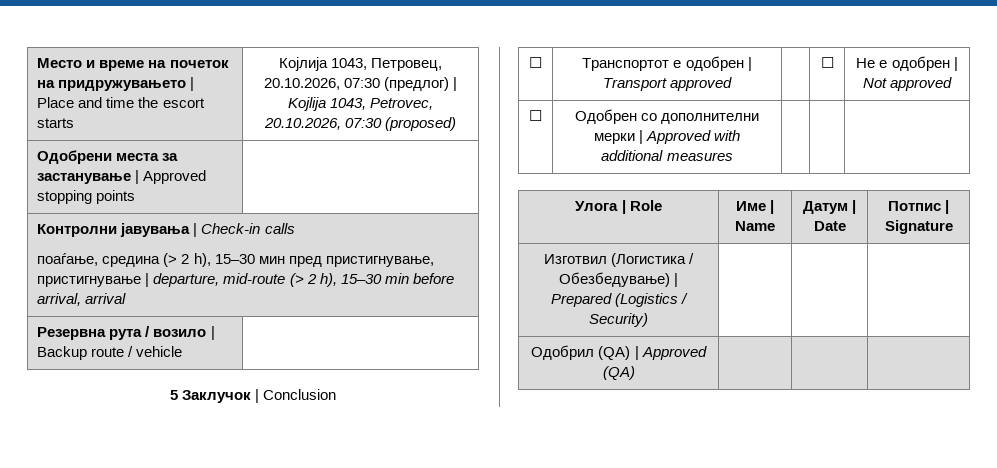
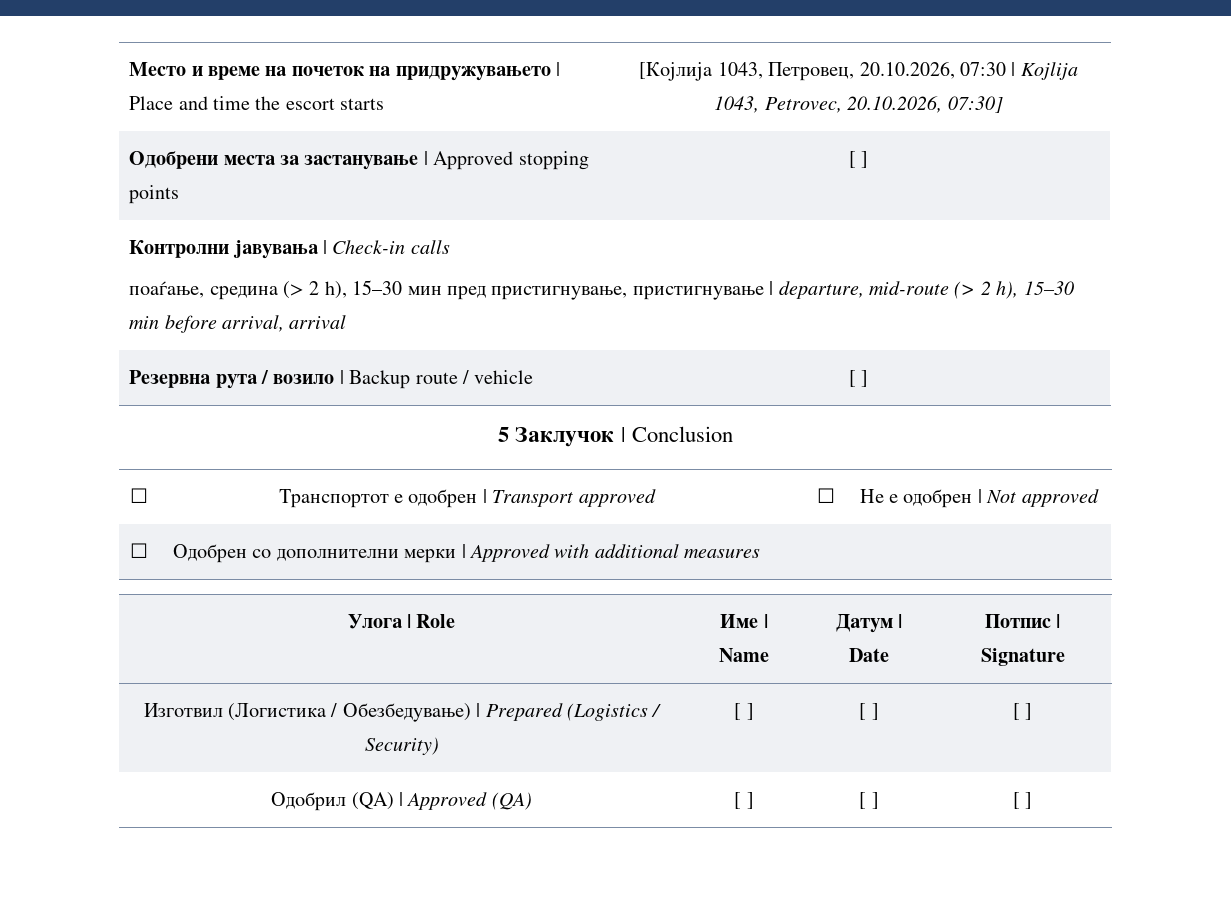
- Место и време на почеток на придружувањето | Place and time the escort starts | Којлија 1043, Петровец, 20.10.2026, 07:30 (предлог) | Kojlija 1043, Petrovec, 20.10.2026, 07:30 (proposed)
+ Место и време на почеток на придружувањето | Place and time the escort starts | [Којлија 1043, Петровец, 20.10.2026, 07:30 | Kojlija 1043, Petrovec, 20.10.2026, 07:30]
- Одобрени места за застанување | Approved stopping points |
+ Одобрени места за застанување | Approved stopping points | [ ]
- Резервна рута / возило | Backup route / vehicle |
+ Резервна рута / возило | Backup route / vehicle | [ ]
- Изготвил (Логистика / Обезбедување) | Prepared (Logistics / Security) | | |
+ Изготвил (Логистика / Обезбедување) | Prepared (Logistics / Security) | [ ] | [ ] | [ ]
- Одобрил (QA) | Approved (QA) | | |
+ Одобрил (QA) | Approved (QA) | [ ] | [ ] | [ ]

